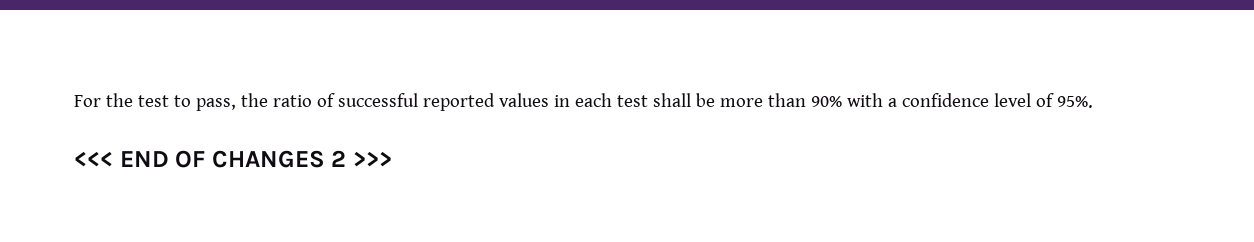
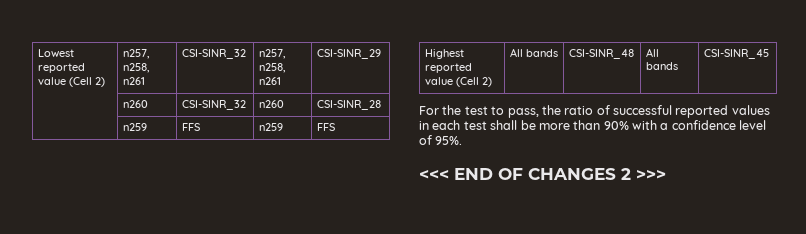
+ Lowest reported value (Cell 2) | n257, n258, n261 | CSI-SINR_32 | n257, n258, n261 | CSI-SINR_29
+ | n260 | CSI-SINR_32 | n260 | CSI-SINR_28
+ | n259 | FFS | n259 | FFS
+ Highest reported value (Cell 2) | All bands | CSI-SINR_48 | All bands | CSI-SINR_45

